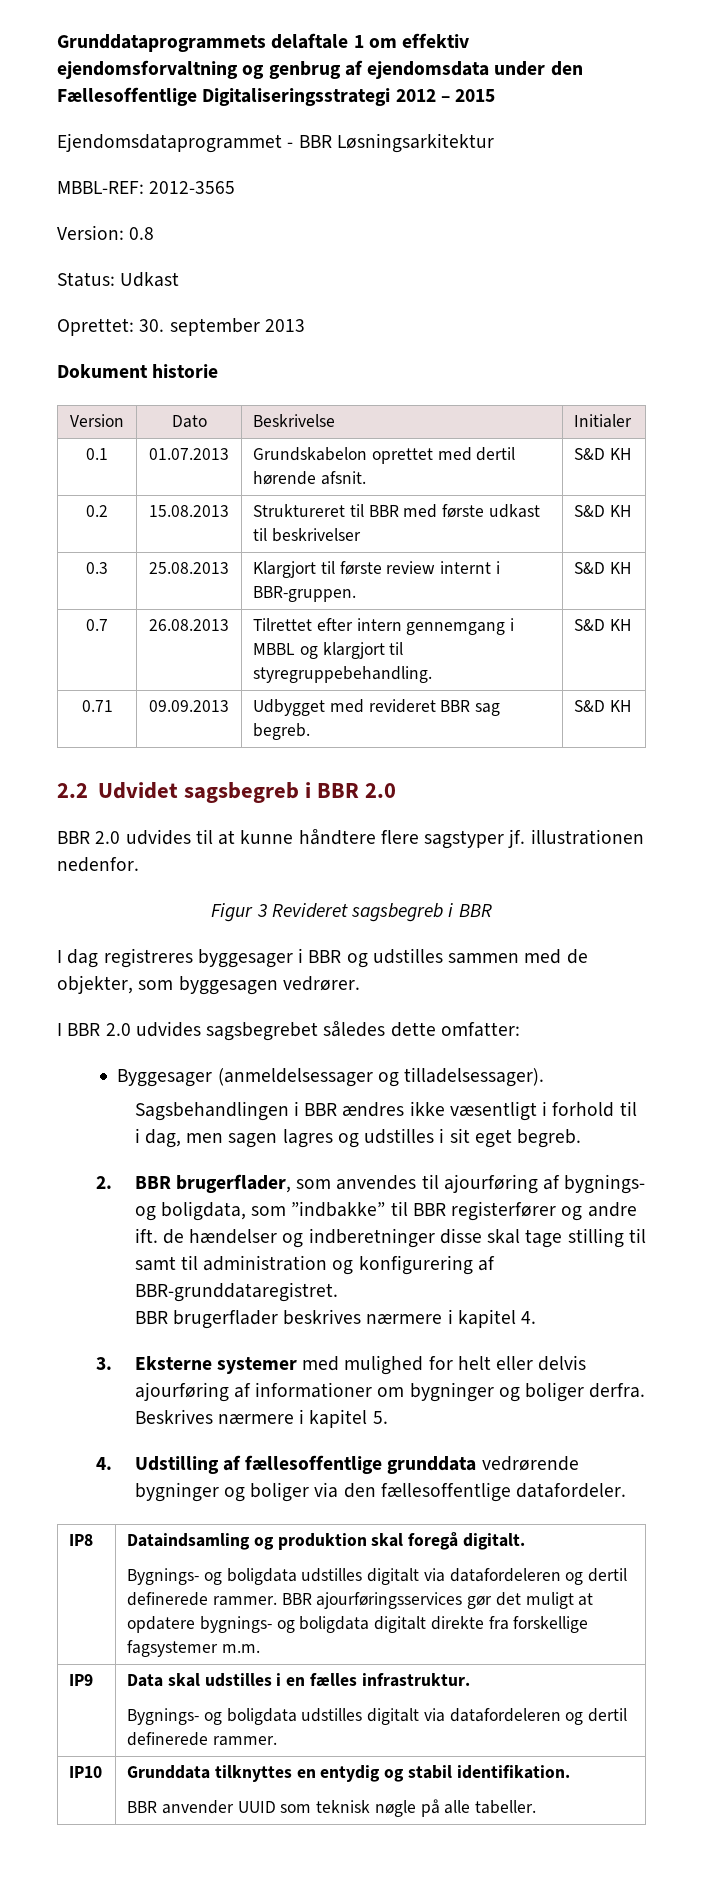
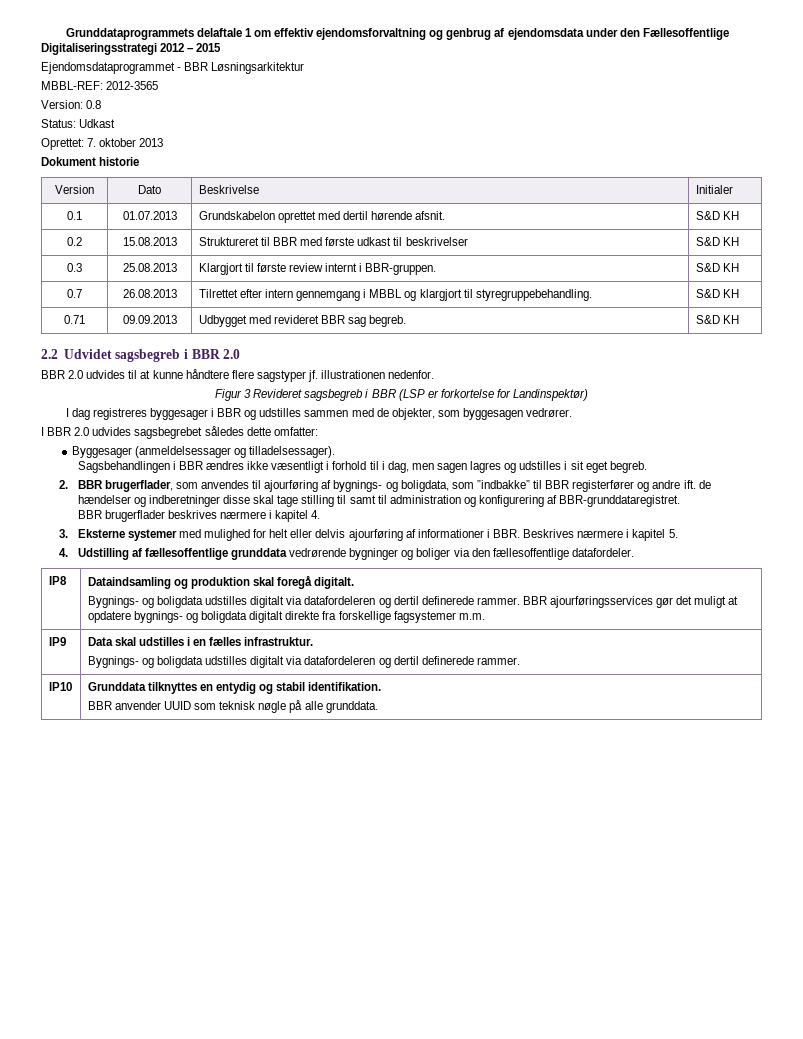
- Oprettet: 30. september 2013
+ Oprettet: 7. oktober 2013
- Figur 3 Revideret sagsbegreb i BBR
+ Figur 3 Revideret sagsbegreb i BBR (LSP er forkortelse for Landinspektør)
- 3. Eksterne systemer med mulighed for helt eller delvis ajourføring af informationer om bygninger og boliger derfra. Beskrives nærmere i kapitel 5.
+ 3. Eksterne systemer med mulighed for helt eller delvis ajourføring af informationer i BBR. Beskrives nærmere i kapitel 5.
  IP10 | Grunddata tilknyttes en entydig og stabil identifikation.
- BBR anvender UUID som teknisk nøgle på alle tabeller.
+ BBR anvender UUID som teknisk nøgle på alle grunddata.

